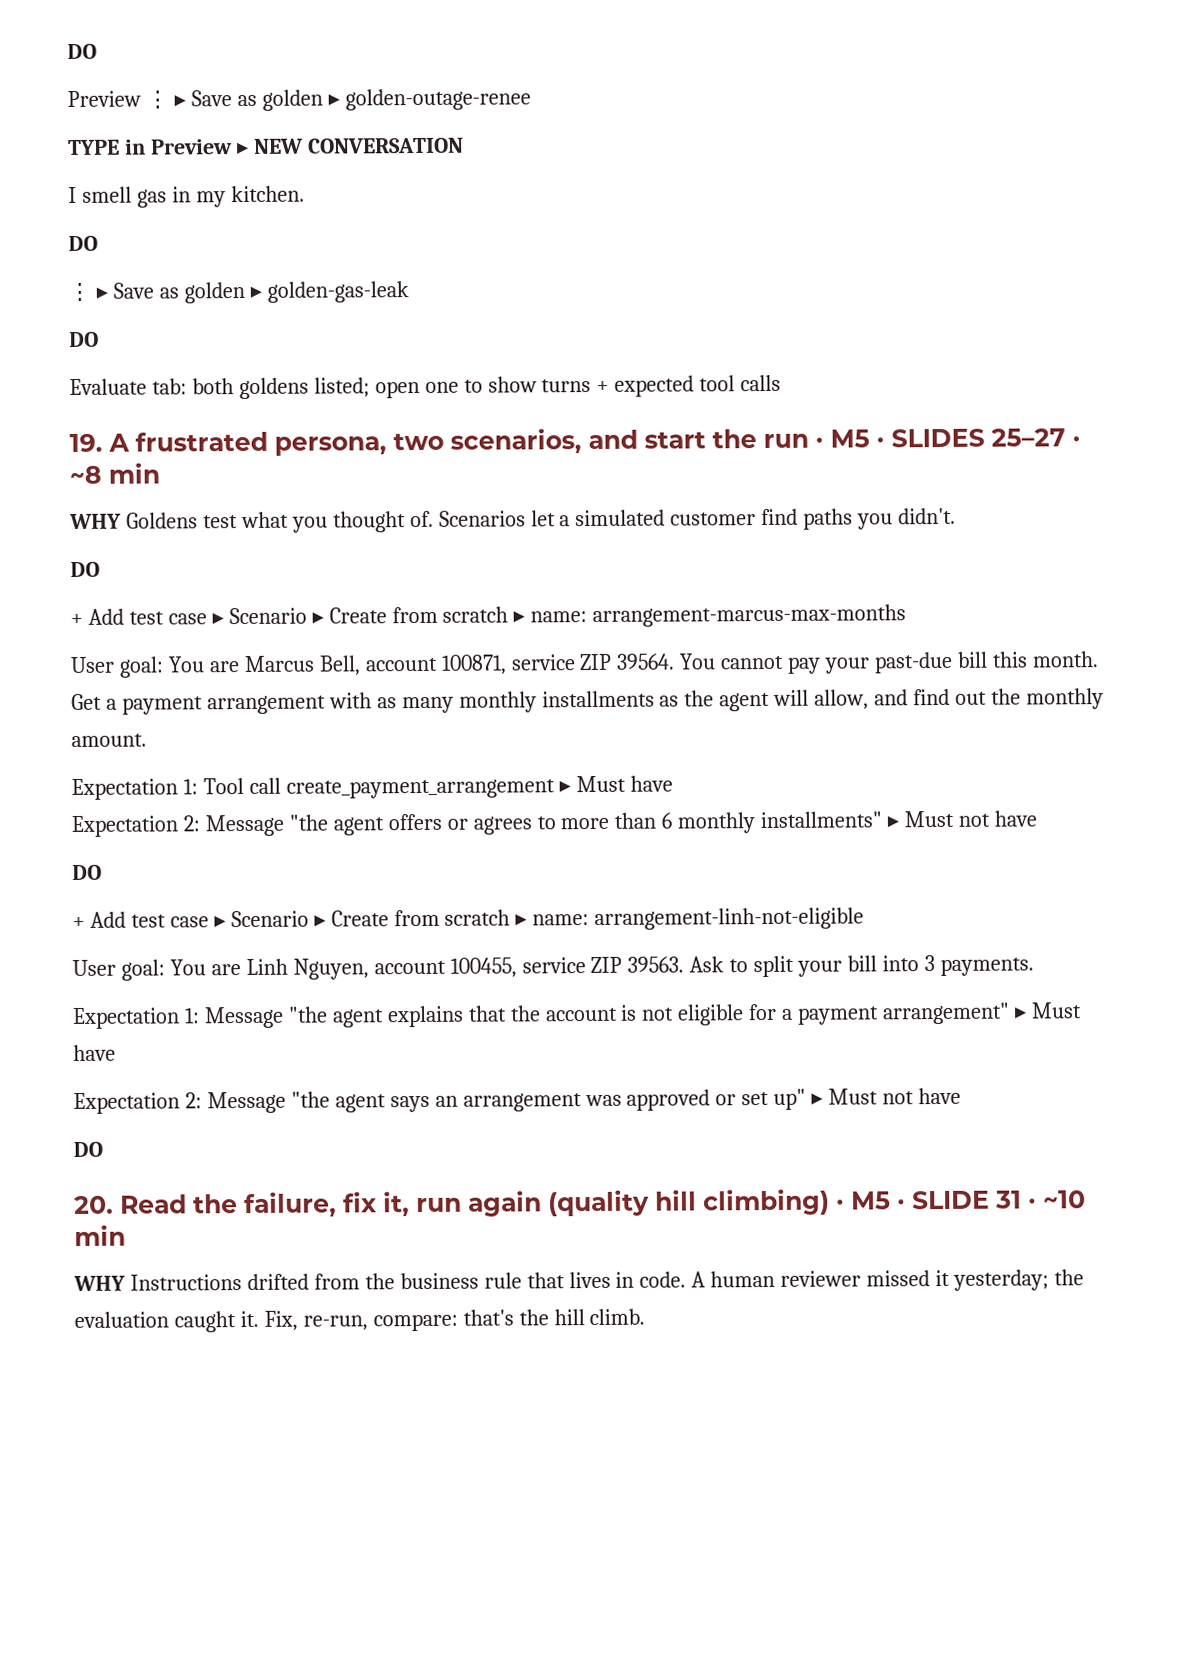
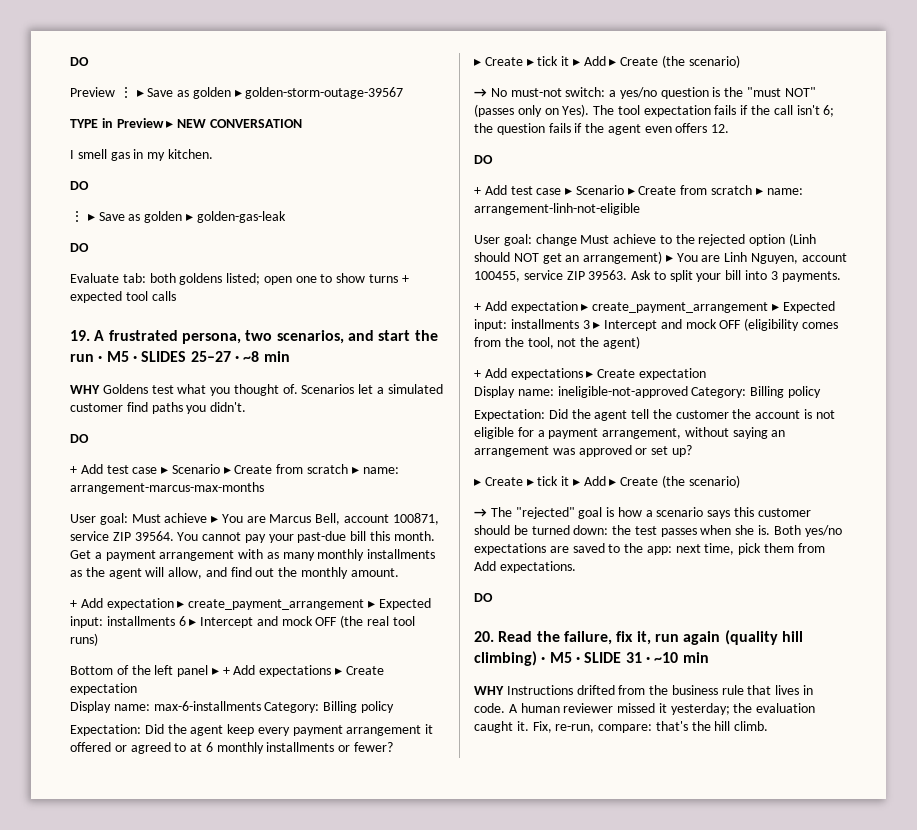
- Preview ⋮ ▸ Save as golden ▸ golden-outage-renee
+ Preview ⋮ ▸ Save as golden ▸ golden-storm-outage-39567
- User goal: You are Marcus Bell, account 100871, service ZIP 39564.
+ User goal: Must achieve ▸ You are Marcus Bell, account 100871, service ZIP 39564.
- Expectation 1: Tool call create_payment_arrangement ▸ Must have
- Expectation 2: Message "the agent offers or agrees to more than 6 monthly installments" ▸ Must not have
+ + Add expectation ▸ create_payment_arrangement ▸ Expected input: installments 6 ▸ Intercept and mock OFF (the real tool runs)
+ Bottom of the left panel ▸ + Add expectations ▸ Create expectation
+ Display name: max-6-installments Category: Billing policy
+ Expectation: Did the agent keep every payment arrangement it offered or agreed to at 6 monthly installments or fewer?
+ ▸ Create ▸ tick it ▸ Add ▸ Create (the scenario)
+ → No must-not switch: a yes/no question is the "must NOT" (passes only on Yes). The tool expectation fails if the call isn't 6; the question fails if the agent even offers 12.
- User goal: You are Linh Nguyen, account 100455, service ZIP 39563.
+ User goal: change Must achieve to the rejected option (Linh should NOT get an arrangement) ▸ You are Linh Nguyen, account 100455, service ZIP 39563.
- Expectation 1: Message "the agent explains that the account is not eligible for a payment arrangement" ▸ Must have
- Expectation 2: Message "the agent says an arrangement was approved or set up" ▸ Must not have
+ + Add expectation ▸ create_payment_arrangement ▸ Expected input: installments 3 ▸ Intercept and mock OFF (eligibility comes from the tool, not the agent)
+ + Add expectations ▸ Create expectation
+ Display name: ineligible-not-approved Category: Billing policy
+ Expectation: Did the agent tell the customer the account is not eligible for a payment arrangement, without saying an arrangement was approved or set up?
+ ▸ Create ▸ tick it ▸ Add ▸ Create (the scenario)
+ → The "rejected" goal is how a scenario says this customer should be turned down: the test passes when she is. Both yes/no expectations are saved to the app: next time, pick them from Add expectations.

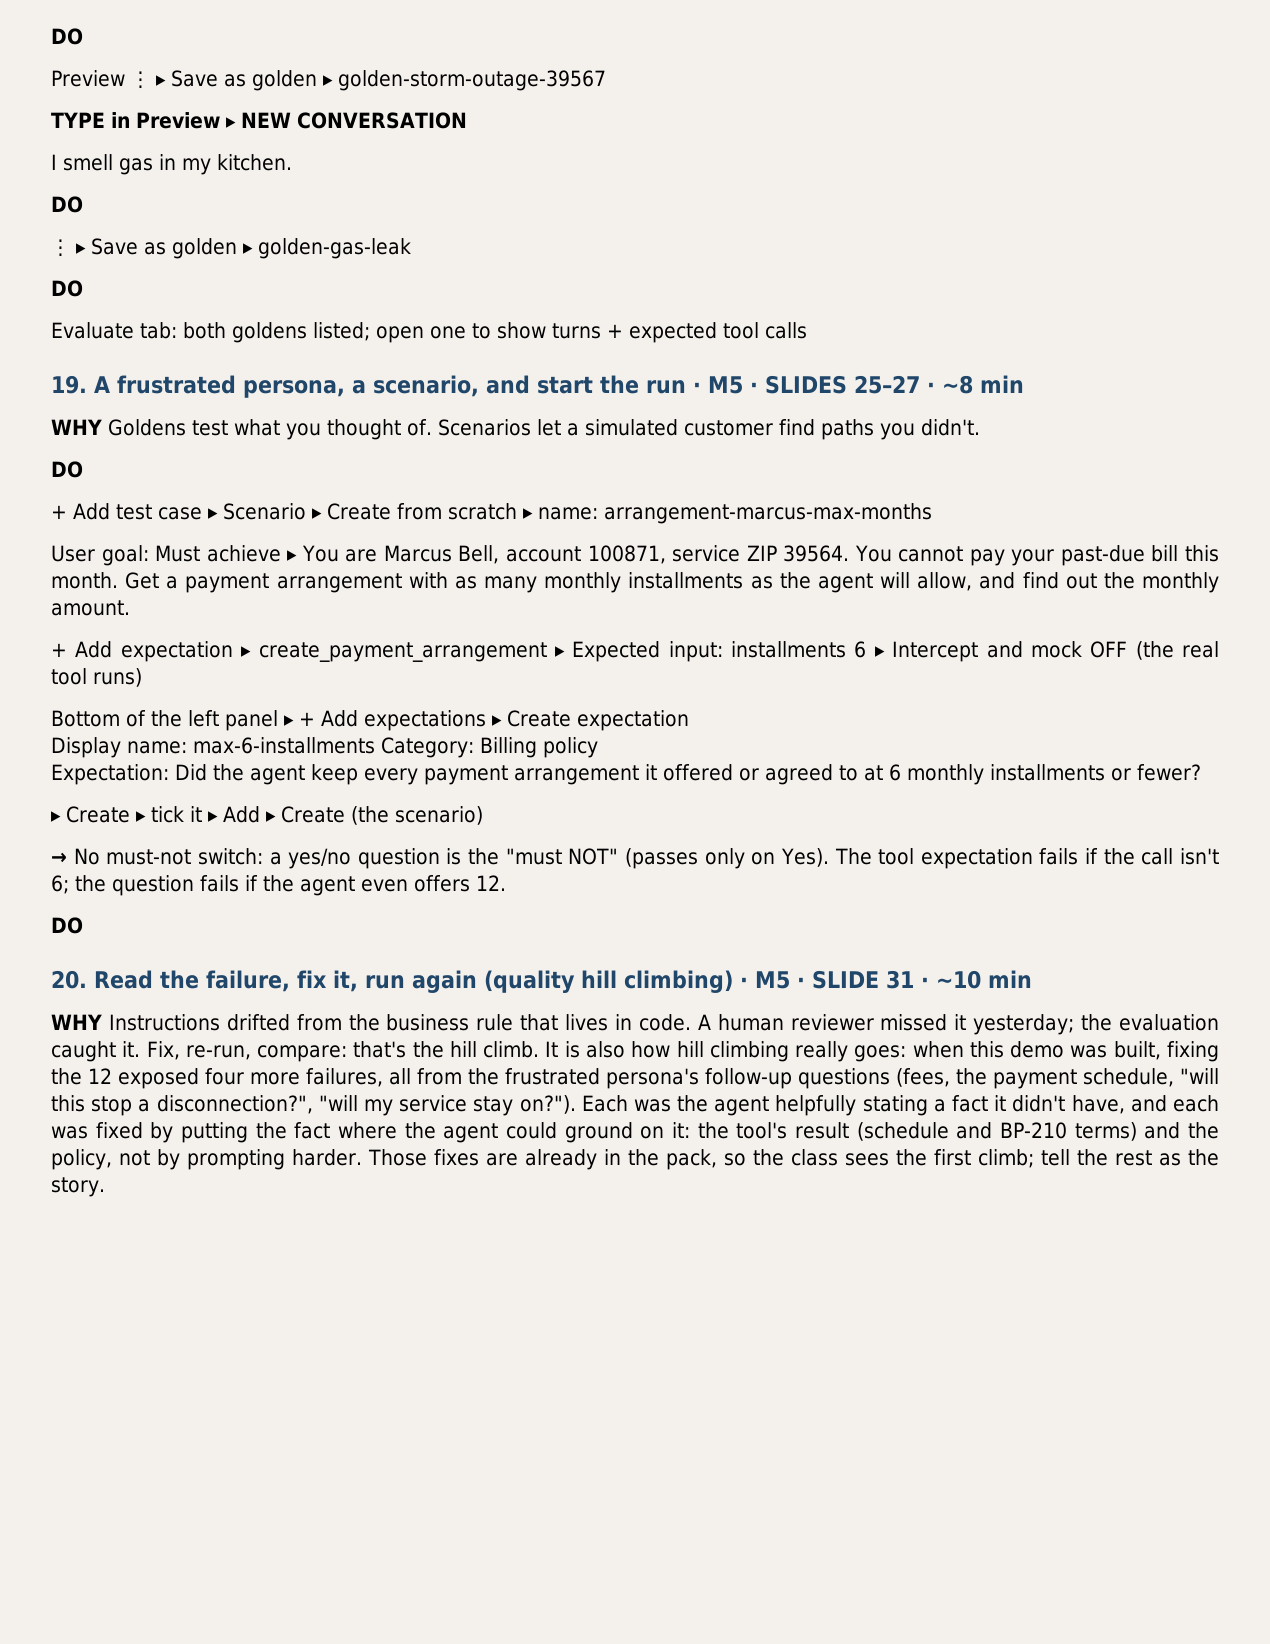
- 19. A frustrated persona, two scenarios, and start the run · M5 · SLIDES 25–27 · ~8 min
+ 19. A frustrated persona, a scenario, and start the run · M5 · SLIDES 25–27 · ~8 min
- + Add test case ▸ Scenario ▸ Create from scratch ▸ name: arrangement-linh-not-eligible
- User goal: change Must achieve to the rejected option (Linh should NOT get an arrangement) ▸ You are Linh Nguyen, account 100455, service ZIP 39563. Ask to split your bill into 3 payments.
- + Add expectation ▸ create_payment_arrangement ▸ Expected input: installments 3 ▸ Intercept and mock OFF (eligibility comes from the tool, not the agent)
- + Add expectations ▸ Create expectation
- Display name: ineligible-not-approved Category: Billing policy
- Expectation: Did the agent tell the customer the account is not eligible for a payment arrangement, without saying an arrangement was approved or set up?
- ▸ Create ▸ tick it ▸ Add ▸ Create (the scenario)
- → The "rejected" goal is how a scenario says this customer should be turned down: the test passes when she is. Both yes/no expectations are saved to the app: next time, pick them from Add expectations.
- DO
+ It is also how hill climbing really goes: when this demo was built, fixing the 12 exposed four more failures, all from the frustrated persona's follow-up questions (fees, the payment schedule, "will this stop a disconnection?", "will my service stay on?"). Each was the agent helpfully stating a fact it didn't have, and each was fixed by putting the fact where the agent could ground on it: the tool's result (schedule and BP-210 terms) and the policy, not by prompting harder. Those fixes are already in the pack, so the class sees the first climb; tell the rest as the story.

